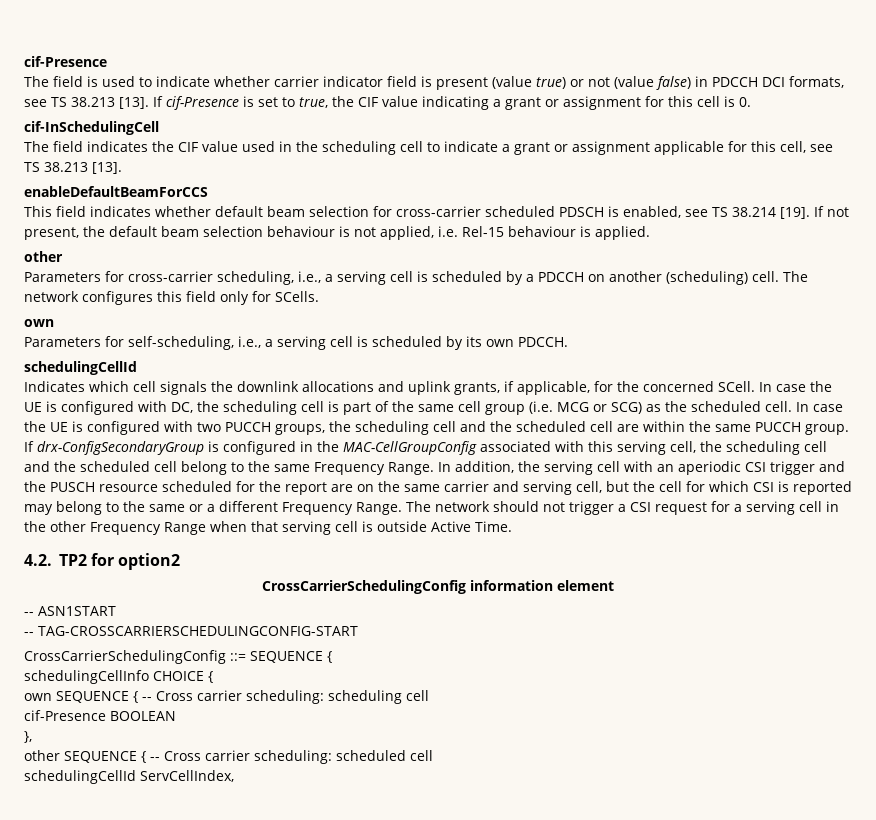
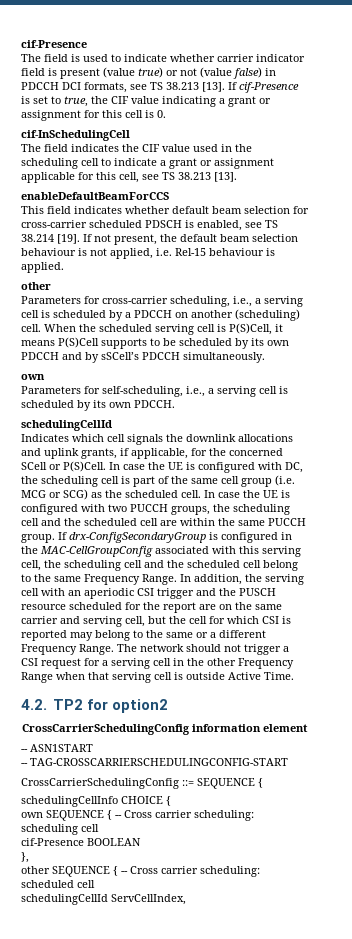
- The network configures this field only for SCells.
+ When the scheduled serving cell is P(S)Cell, it means P(S)Cell supports to be scheduled by its own PDCCH and by sSCell’s PDCCH simultaneously.
- Indicates which cell signals the downlink allocations and uplink grants, if applicable, for the concerned SCell.
+ Indicates which cell signals the downlink allocations and uplink grants, if applicable, for the concerned SCell or P(S)Cell.

